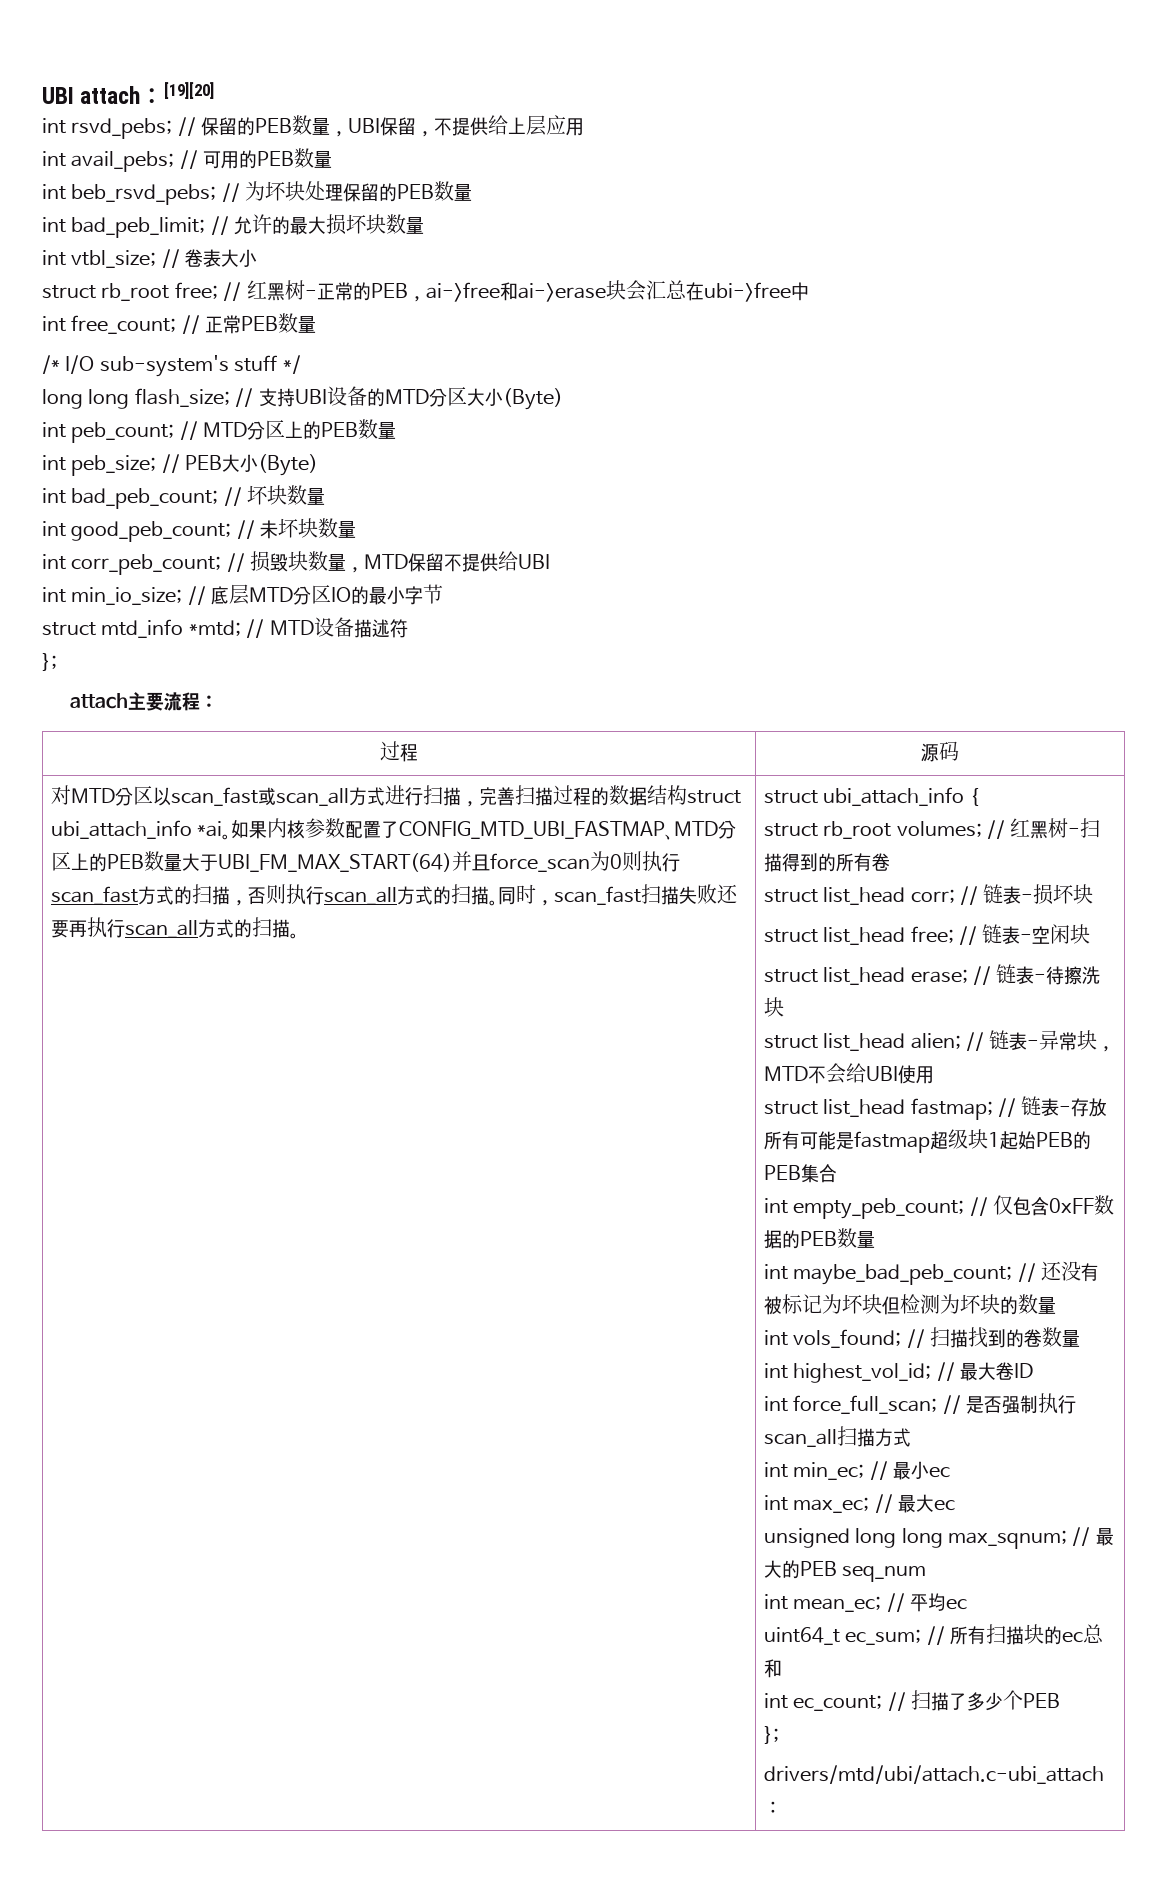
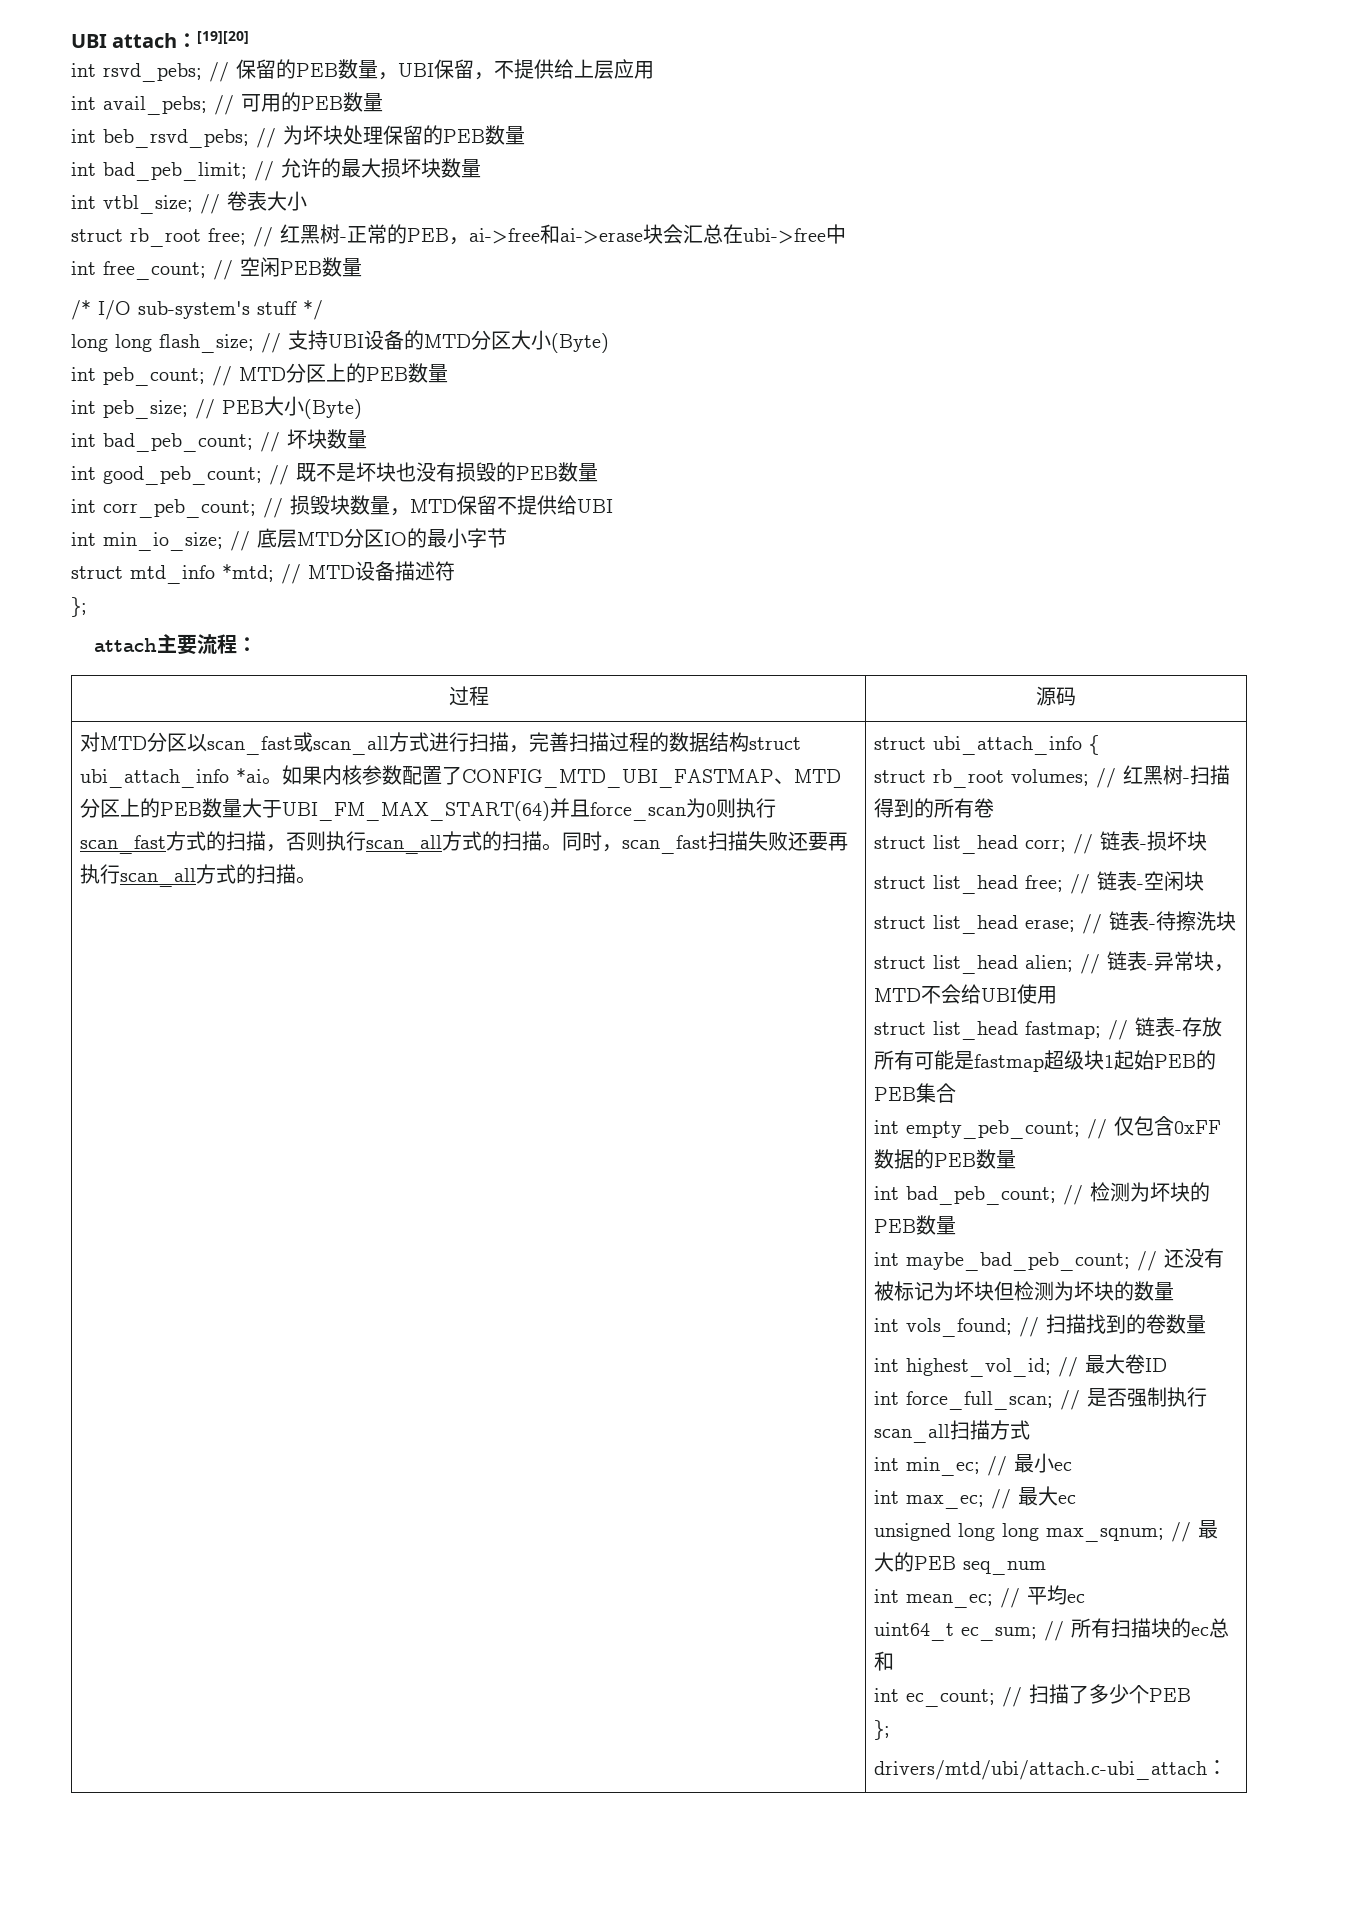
- int free_count; // 正常PEB数量
+ int free_count; // 空闲PEB数量
- int good_peb_count; // 未坏块数量
+ int good_peb_count; // 既不是坏块也没有损毁的PEB数量
+ int bad_peb_count; // 检测为坏块的PEB数量

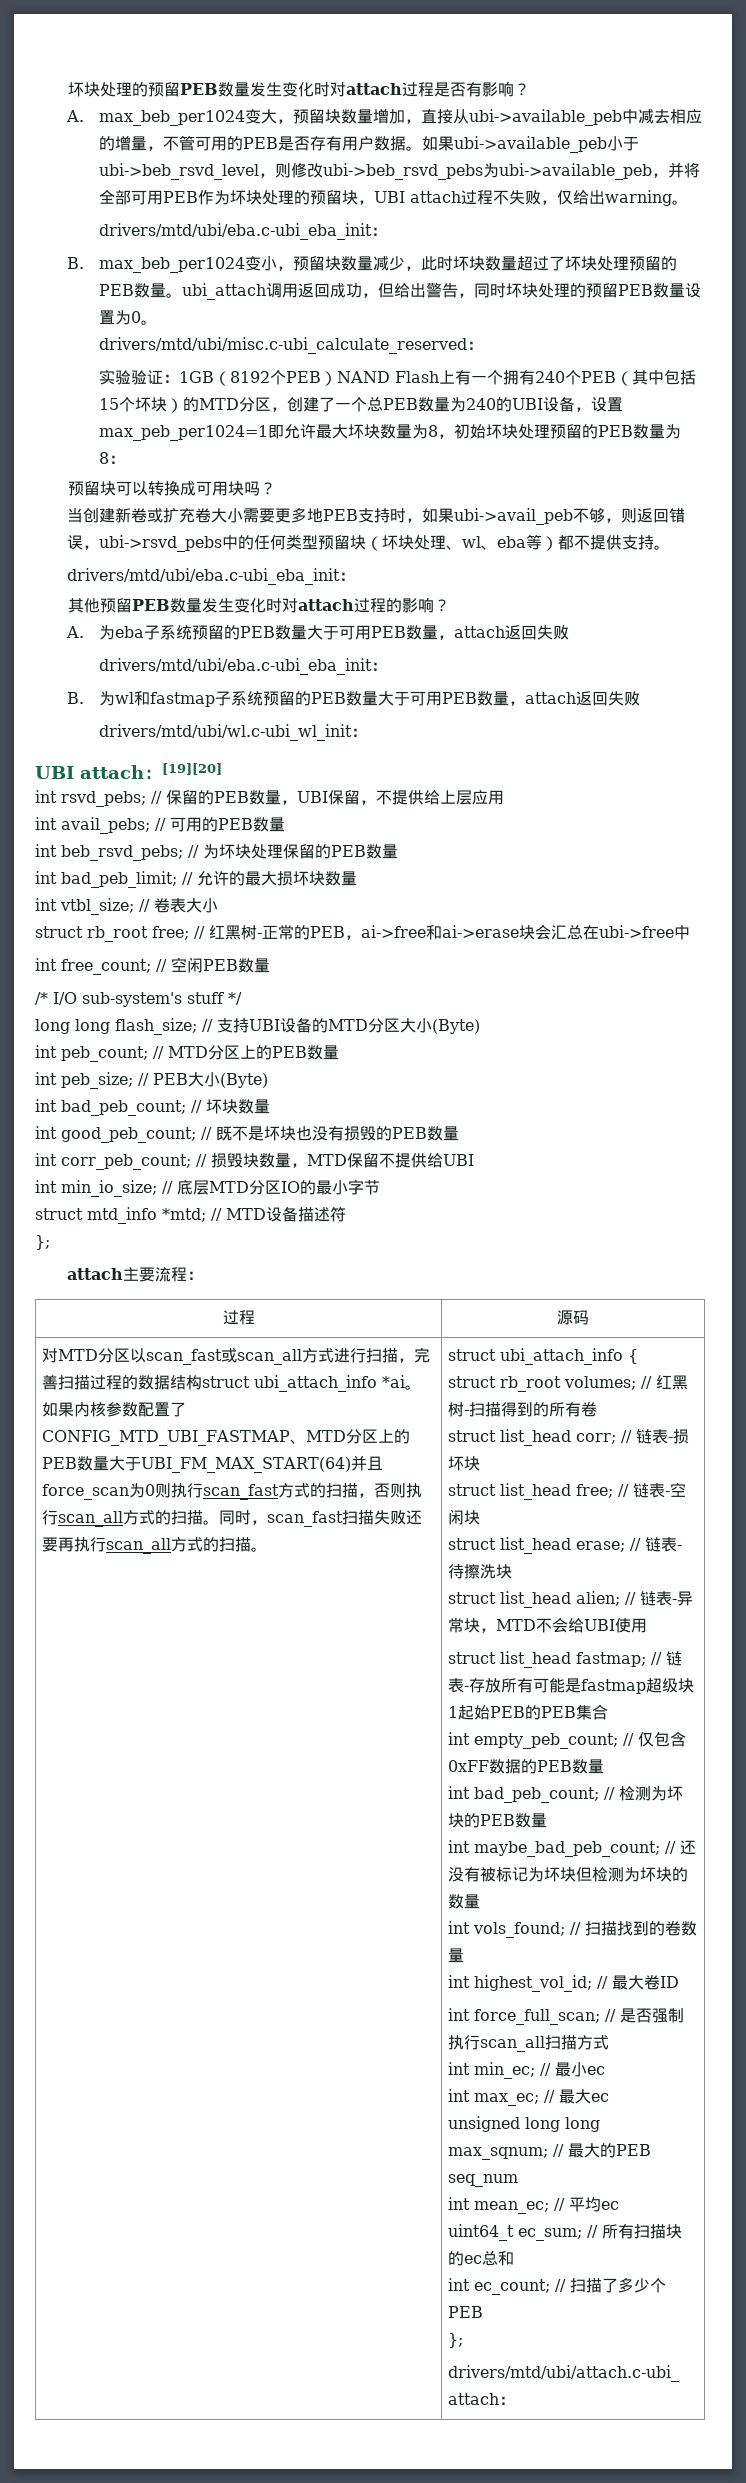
+ 坏块处理的预留PEB数量发生变化时对attach过程是否有影响？
+ A. max_beb_per1024变大，预留块数量增加，直接从ubi->available_peb中减去相应的增量，不管可用的PEB是否存有用户数据。如果ubi->available_peb小于ubi->beb_rsvd_level，则修改ubi->beb_rsvd_pebs为ubi->available_peb，并将全部可用PEB作为坏块处理的预留块，UBI attach过程不失败，仅给出warning。
+ drivers/mtd/ubi/eba.c-ubi_eba_init：
+ B. max_beb_per1024变小，预留块数量减少，此时坏块数量超过了坏块处理预留的PEB数量。ubi_attach调用返回成功，但给出警告，同时坏块处理的预留PEB数量设置为0。
+ drivers/mtd/ubi/misc.c-ubi_calculate_reserved：
+ 实验验证：1GB（8192个PEB）NAND Flash上有一个拥有240个PEB（其中包括15个坏块）的MTD分区，创建了一个总PEB数量为240的UBI设备，设置max_peb_per1024=1即允许最大坏块数量为8，初始坏块处理预留的PEB数量为8：
+ 预留块可以转换成可用块吗？
+ 当创建新卷或扩充卷大小需要更多地PEB支持时，如果ubi->avail_peb不够，则返回错误，ubi->rsvd_pebs中的任何类型预留块（坏块处理、wl、eba等）都不提供支持。
+ drivers/mtd/ubi/eba.c-ubi_eba_init：
+ 其他预留PEB数量发生变化时对attach过程的影响？
+ A.为eba子系统预留的PEB数量大于可用PEB数量，attach返回失败
+ drivers/mtd/ubi/eba.c-ubi_eba_init：
+ B.为wl和fastmap子系统预留的PEB数量大于可用PEB数量，attach返回失败
+ drivers/mtd/ubi/wl.c-ubi_wl_init：

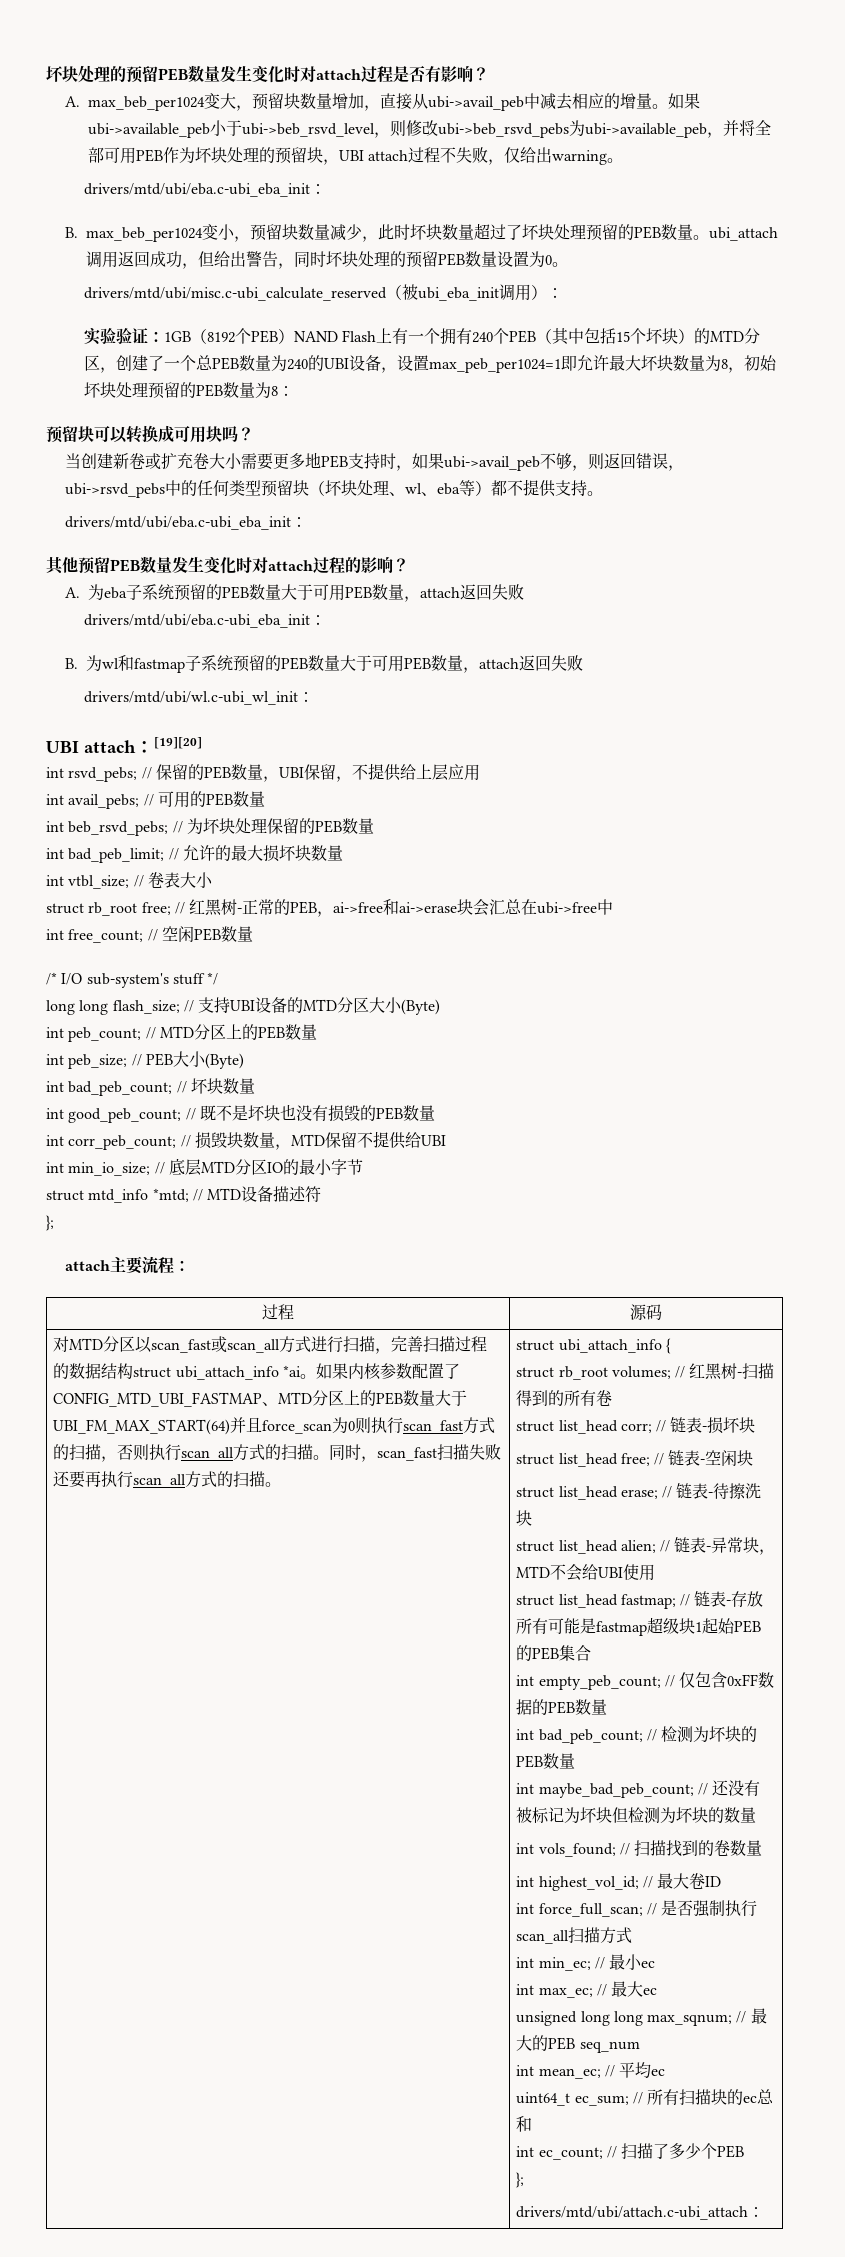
- A. max_beb_per1024变大，预留块数量增加，直接从ubi->available_peb中减去相应的增量，不管可用的PEB是否存有用户数据。
+ A. max_beb_per1024变大，预留块数量增加，直接从ubi->avail_peb中减去相应的增量。
- drivers/mtd/ubi/misc.c-ubi_calculate_reserved：
+ drivers/mtd/ubi/misc.c-ubi_calculate_reserved（被ubi_eba_init调用）：

